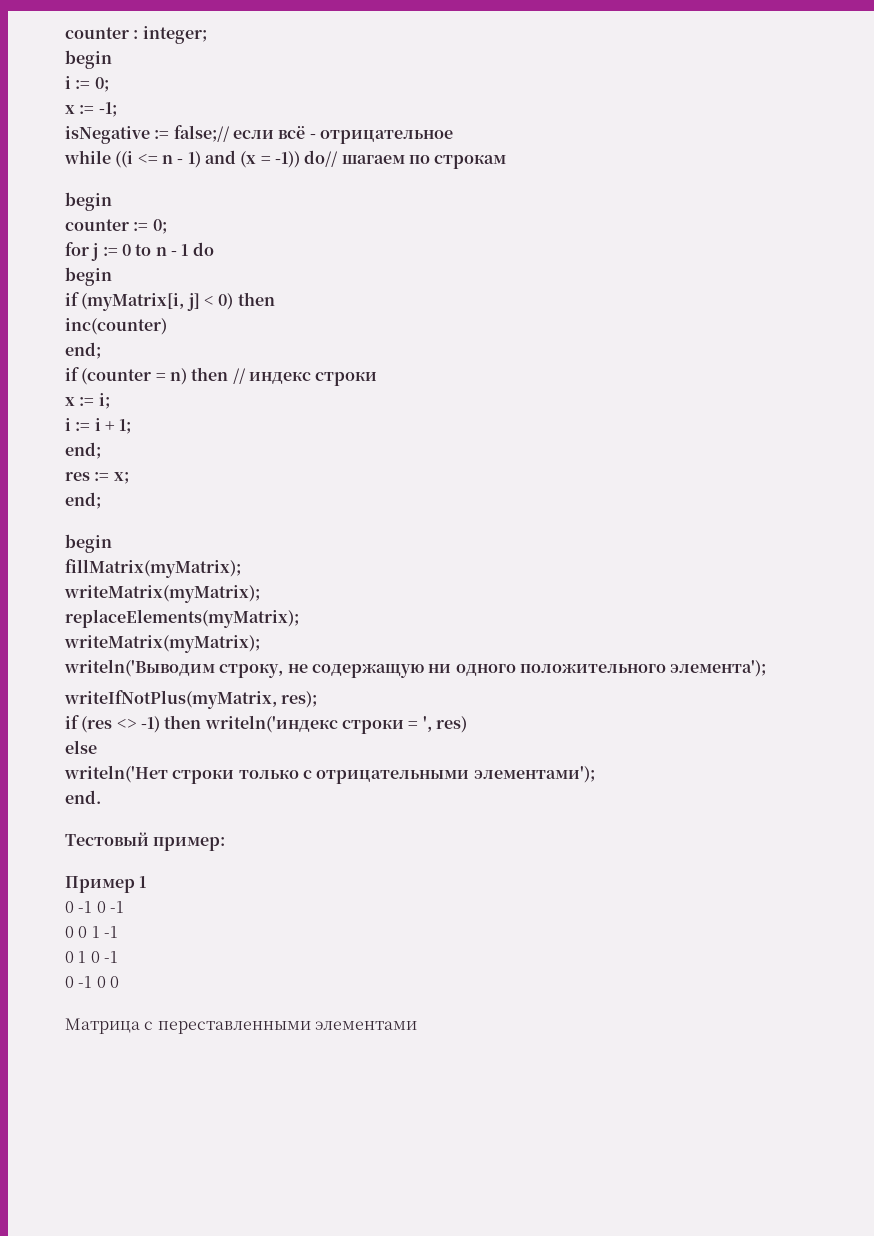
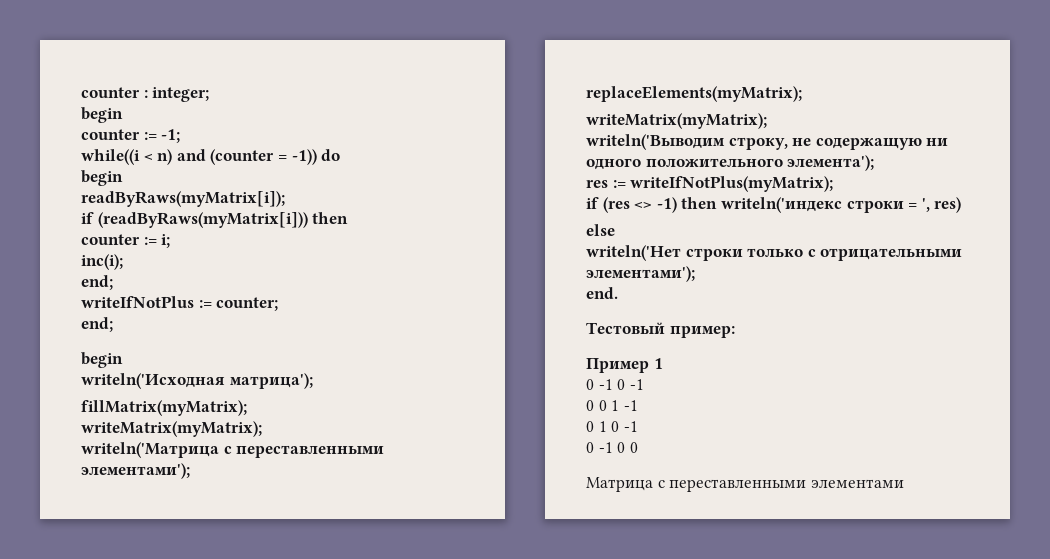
- i := 0;
- x := -1;
- isNegative := false;// если всё - отрицательное
- while ((i <= n - 1) and (x = -1)) do// шагаем по строкам
- begin
- counter := 0;
- for j := 0 to n - 1 do
+ counter := -1;
+ while((i < n) and (counter = -1)) do
- if (myMatrix[i, j] < 0) then
- inc(counter)
+ readByRaws(myMatrix[i]);
+ if (readByRaws(myMatrix[i])) then
+ counter := i;
+ inc(i);
  end;
- if (counter = n) then // индекс строки
- x := i;
- i := i + 1;
- end;
- res := x;
+ writeIfNotPlus := counter;
+ writeln('Исходная матрица');
+ writeln('Матрица с переставленными элементами');
- writeIfNotPlus(myMatrix, res);
+ res := writeIfNotPlus(myMatrix);

